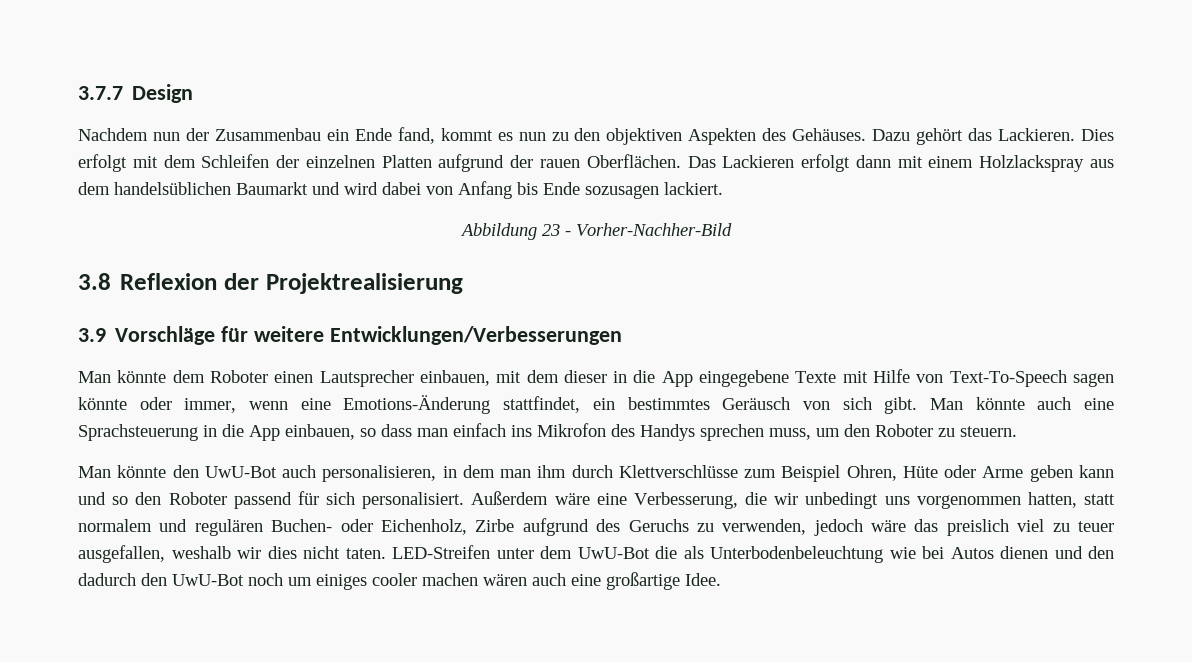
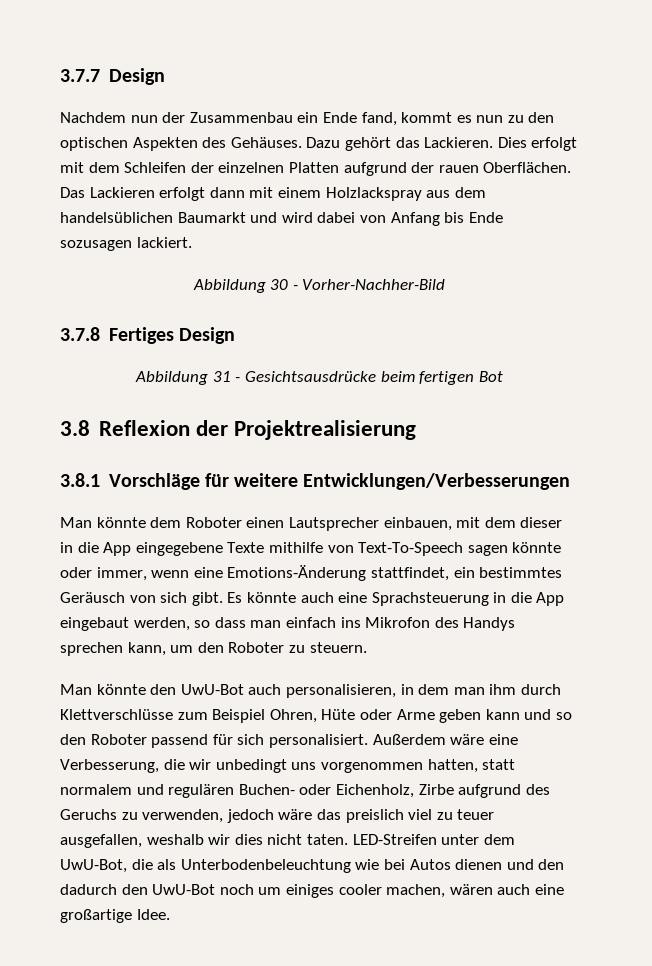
- Nachdem nun der Zusammenbau ein Ende fand, kommt es nun zu den objektiven Aspekten des Gehäuses.
+ Nachdem nun der Zusammenbau ein Ende fand, kommt es nun zu den optischen Aspekten des Gehäuses.
- Abbildung 23 - Vorher-Nachher-Bild
+ Abbildung 30 - Vorher-Nachher-Bild
+ 3.7.8 Fertiges Design
+ Abbildung 31 - Gesichtsausdrücke beim fertigen Bot
- 3.9 Vorschläge für weitere Entwicklungen/Verbesserungen
+ 3.8.1 Vorschläge für weitere Entwicklungen/Verbesserungen
- Man könnte dem Roboter einen Lautsprecher einbauen, mit dem dieser in die App eingegebene Texte mit Hilfe von Text-To-Speech sagen könnte oder immer, wenn eine Emotions-Änderung stattfindet, ein bestimmtes Geräusch von sich gibt.
+ Man könnte dem Roboter einen Lautsprecher einbauen, mit dem dieser in die App eingegebene Texte mithilfe von Text-To-Speech sagen könnte oder immer, wenn eine Emotions-Änderung stattfindet, ein bestimmtes Geräusch von sich gibt.
- Man könnte auch eine Sprachsteuerung in die App einbauen, so dass man einfach ins Mikrofon des Handys sprechen muss, um den Roboter zu steuern.
+ Es könnte auch eine Sprachsteuerung in die App eingebaut werden, so dass man einfach ins Mikrofon des Handys sprechen kann, um den Roboter zu steuern.
- LED-Streifen unter dem UwU-Bot die als Unterbodenbeleuchtung wie bei Autos dienen und den dadurch den UwU-Bot noch um einiges cooler machen wären auch eine großartige Idee.
+ LED-Streifen unter dem UwU-Bot, die als Unterbodenbeleuchtung wie bei Autos dienen und den dadurch den UwU-Bot noch um einiges cooler machen, wären auch eine großartige Idee.

